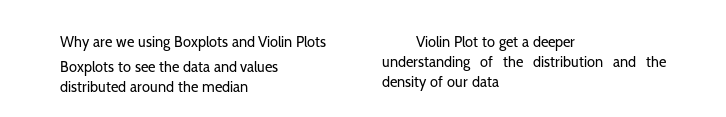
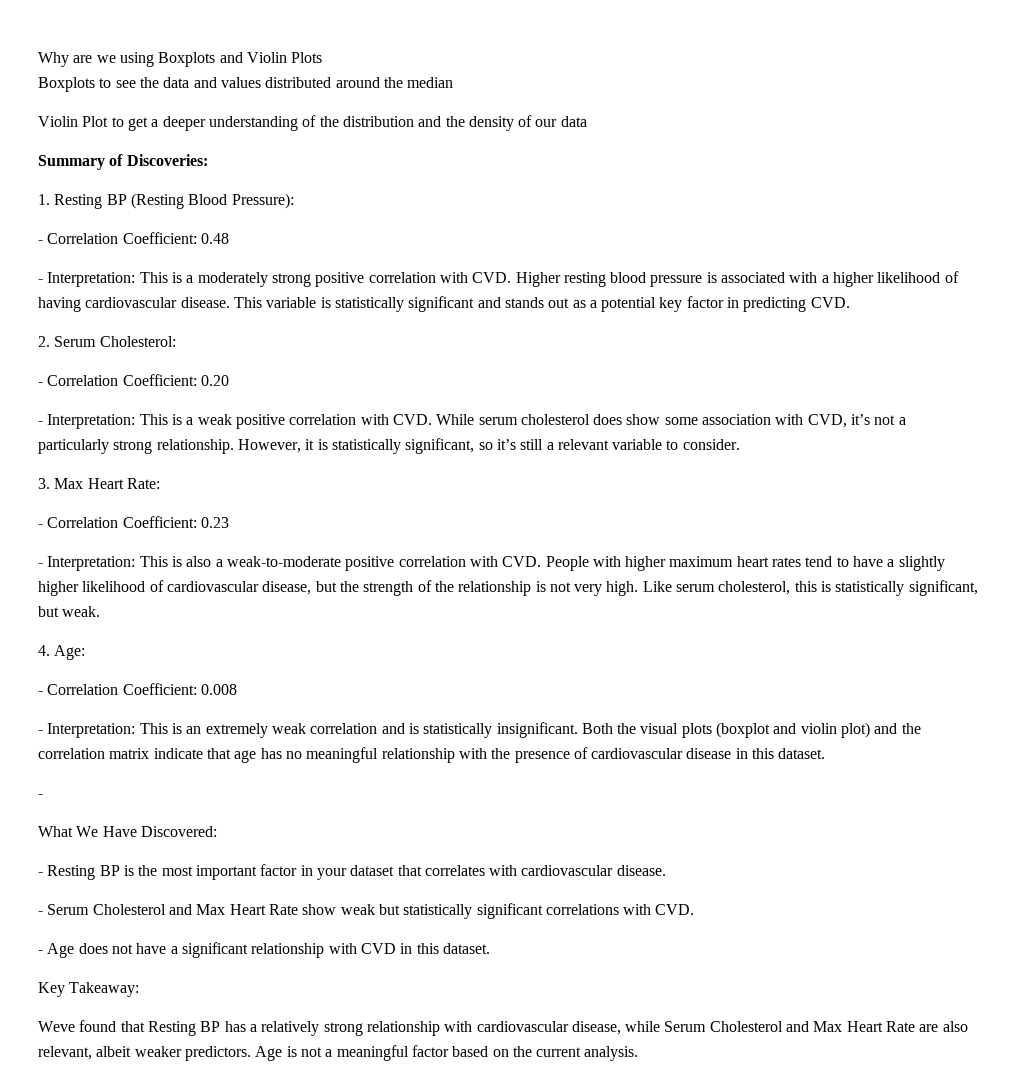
+ Summary of Discoveries:
+ 1. Resting BP (Resting Blood Pressure):
+ - Correlation Coefficient: 0.48
+ - Interpretation: This is a moderately strong positive correlation with CVD. Higher resting blood pressure is associated with a higher likelihood of having cardiovascular disease. This variable is statistically significant and stands out as a potential key factor in predicting CVD.
+ 2. Serum Cholesterol:
+ - Correlation Coefficient: 0.20
+ - Interpretation: This is a weak positive correlation with CVD. While serum cholesterol does show some association with CVD, it’s not a particularly strong relationship. However, it is statistically significant, so it’s still a relevant variable to consider.
+ 3. Max Heart Rate:
+ - Correlation Coefficient: 0.23
+ - Interpretation: This is also a weak-to-moderate positive correlation with CVD. People with higher maximum heart rates tend to have a slightly higher likelihood of cardiovascular disease, but the strength of the relationship is not very high. Like serum cholesterol, this is statistically significant, but weak.
+ 4. Age:
+ - Correlation Coefficient: 0.008
+ - Interpretation: This is an extremely weak correlation and is statistically insignificant. Both the visual plots (boxplot and violin plot) and the correlation matrix indicate that age has no meaningful relationship with the presence of cardiovascular disease in this dataset.
+ -
+ What We Have Discovered:
+ - Resting BP is the most important factor in your dataset that correlates with cardiovascular disease.
+ - Serum Cholesterol and Max Heart Rate show weak but statistically significant correlations with CVD.
+ - Age does not have a significant relationship with CVD in this dataset.
+ Key Takeaway:
+ Weve found that Resting BP has a relatively strong relationship with cardiovascular disease, while Serum Cholesterol and Max Heart Rate are also relevant, albeit weaker predictors. Age is not a meaningful factor based on the current analysis.

